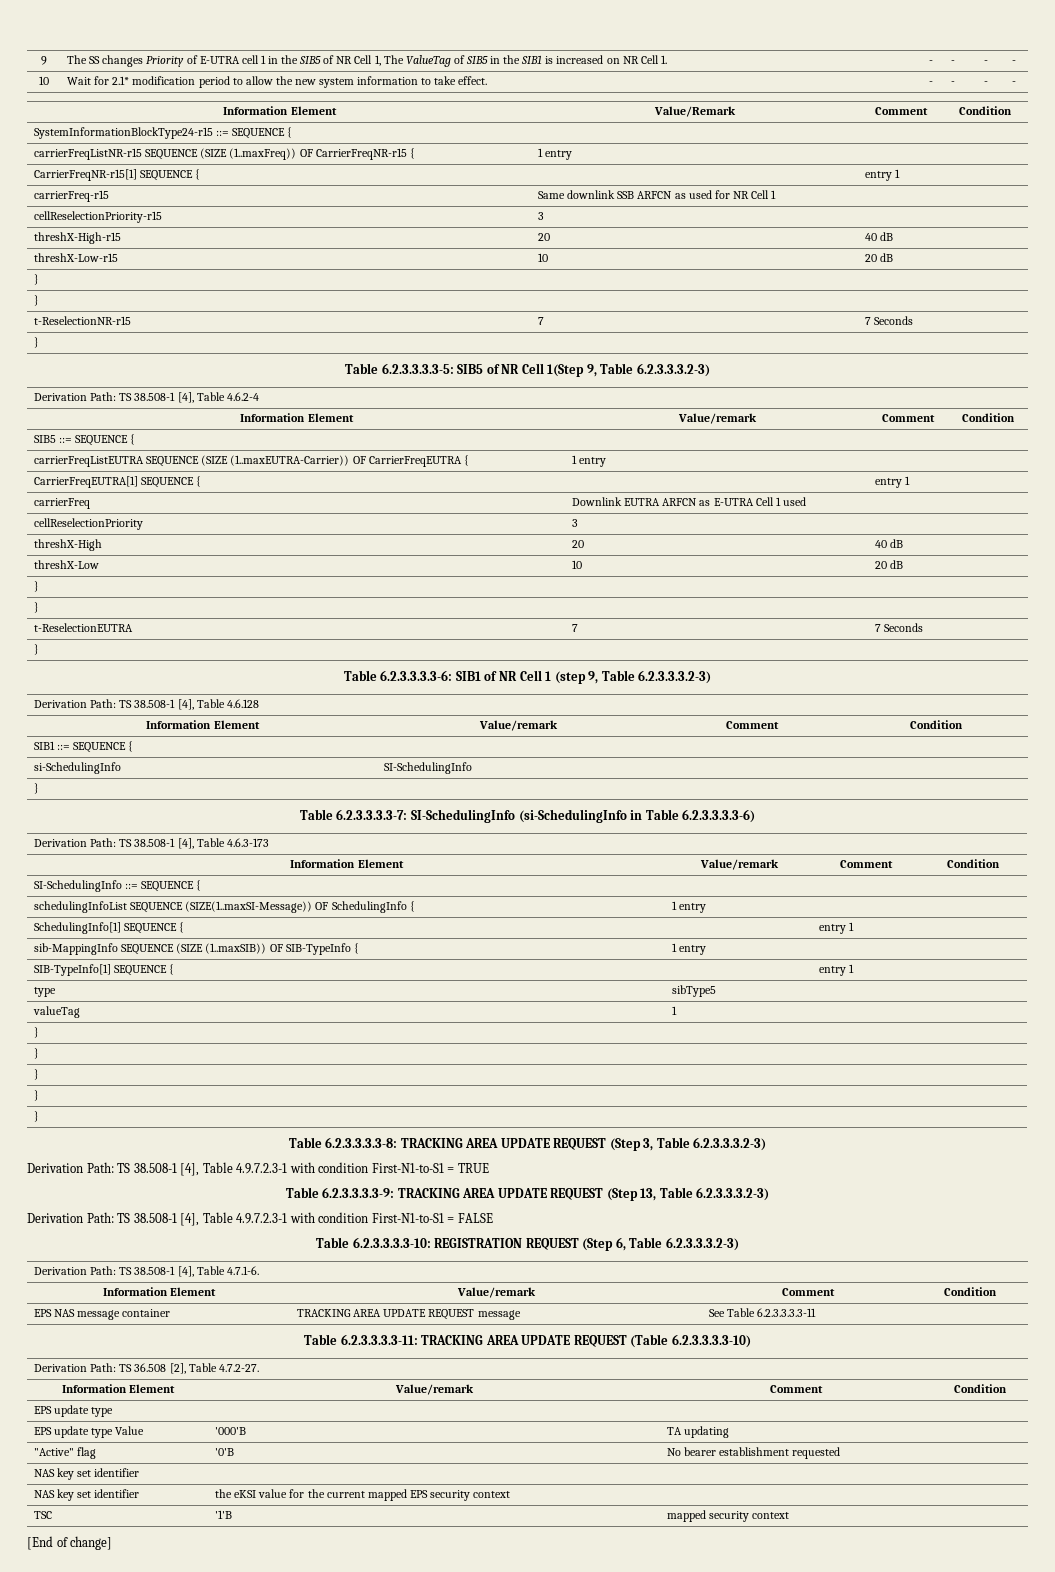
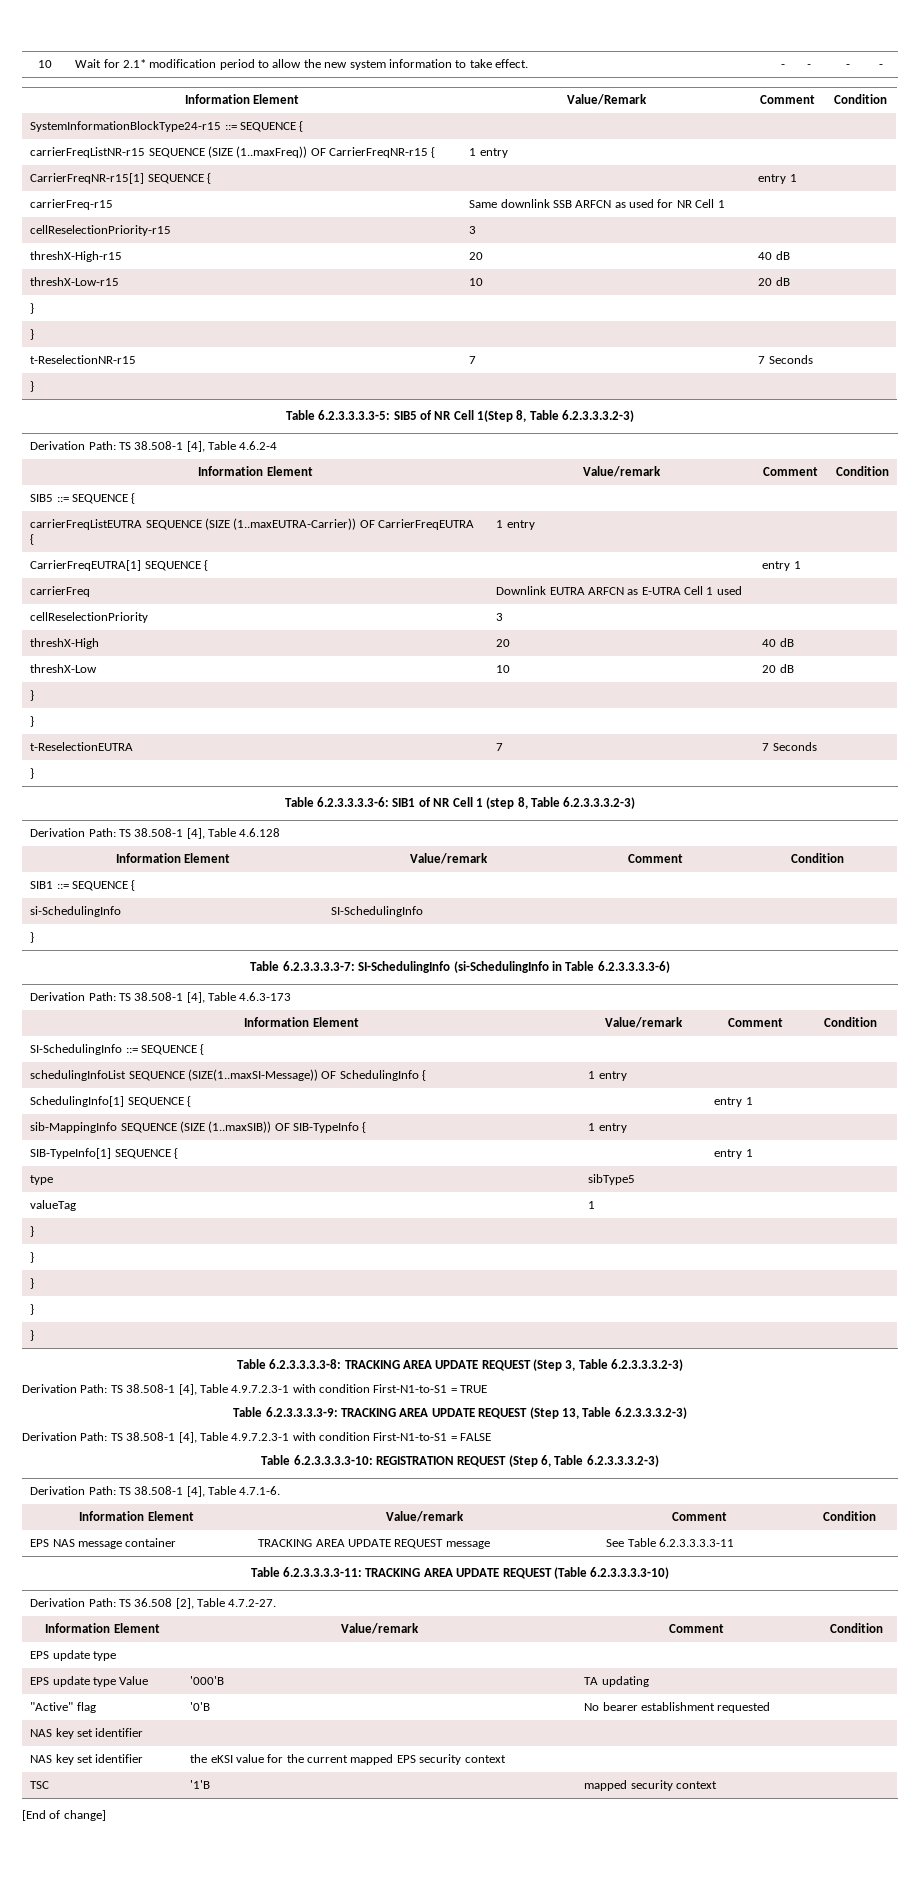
- 9 | The SS changes Priority of E-UTRA cell 1 in the SIB5 of NR Cell 1, The ValueTag of SIB5 in the SIB1 is increased on NR Cell 1. | - | - | - | -
- Table 6.2.3.3.3.3-5: SIB5 of NR Cell 1(Step 9, Table 6.2.3.3.3.2-3)
+ Table 6.2.3.3.3.3-5: SIB5 of NR Cell 1(Step 8, Table 6.2.3.3.3.2-3)
- Table 6.2.3.3.3.3-6: SIB1 of NR Cell 1 (step 9, Table 6.2.3.3.3.2-3)
+ Table 6.2.3.3.3.3-6: SIB1 of NR Cell 1 (step 8, Table 6.2.3.3.3.2-3)

